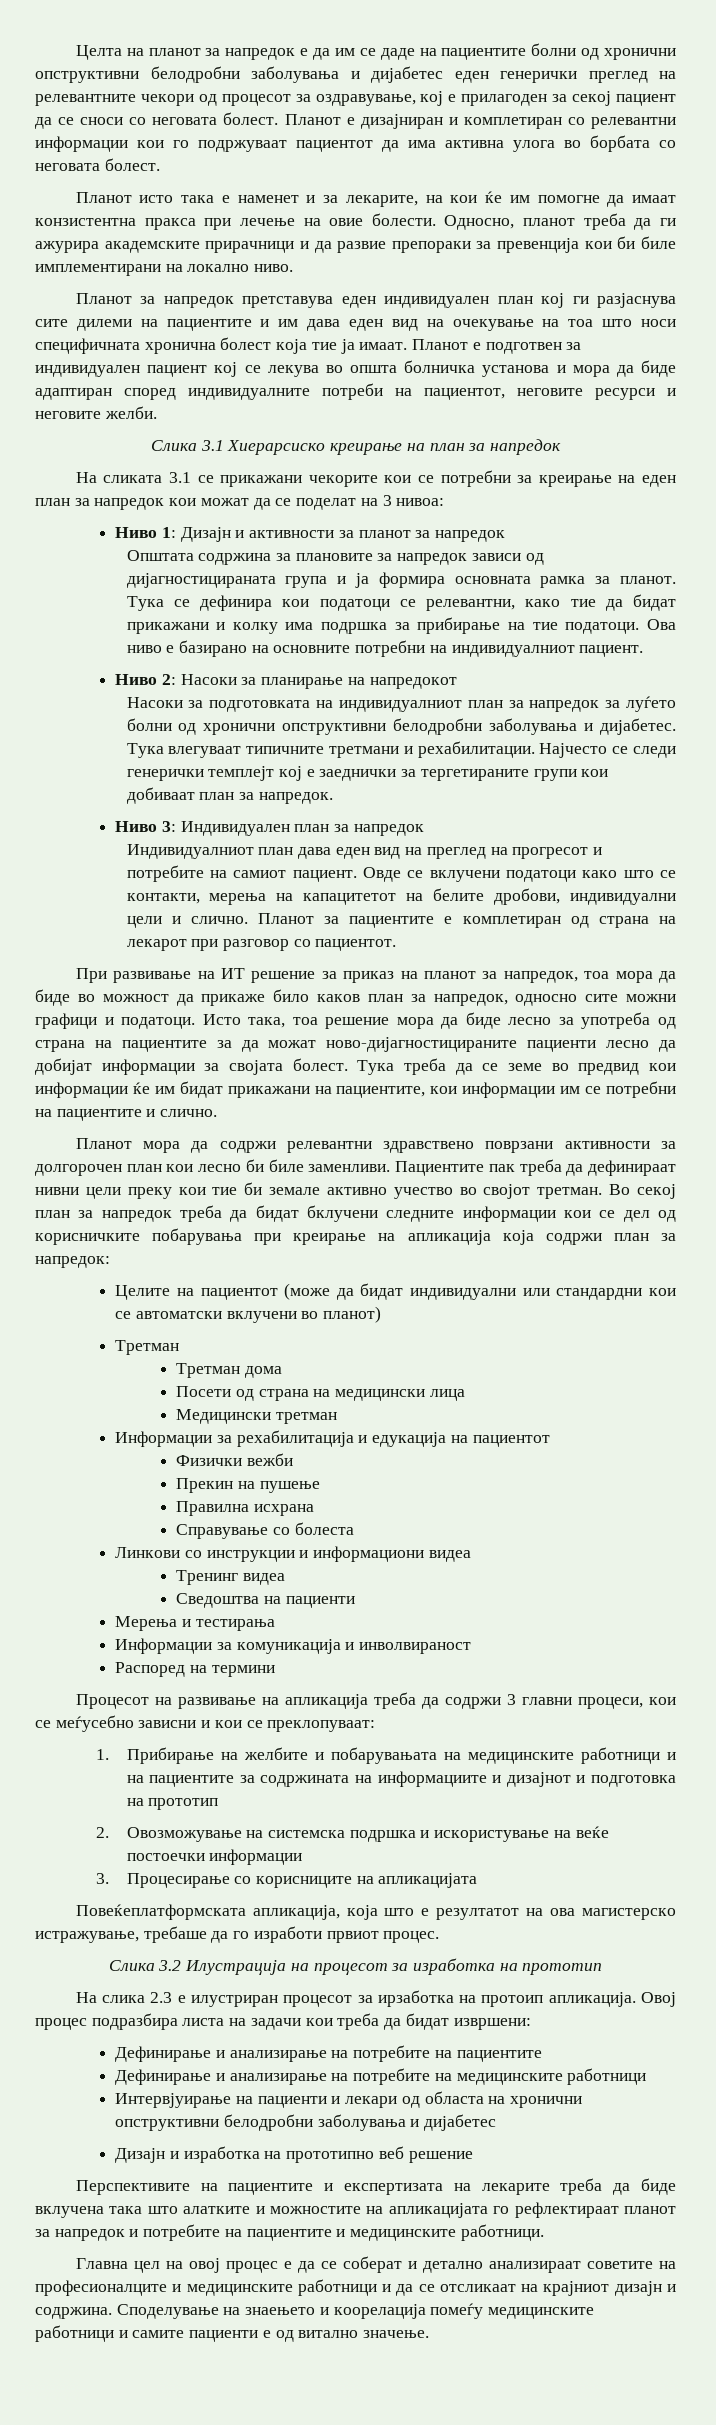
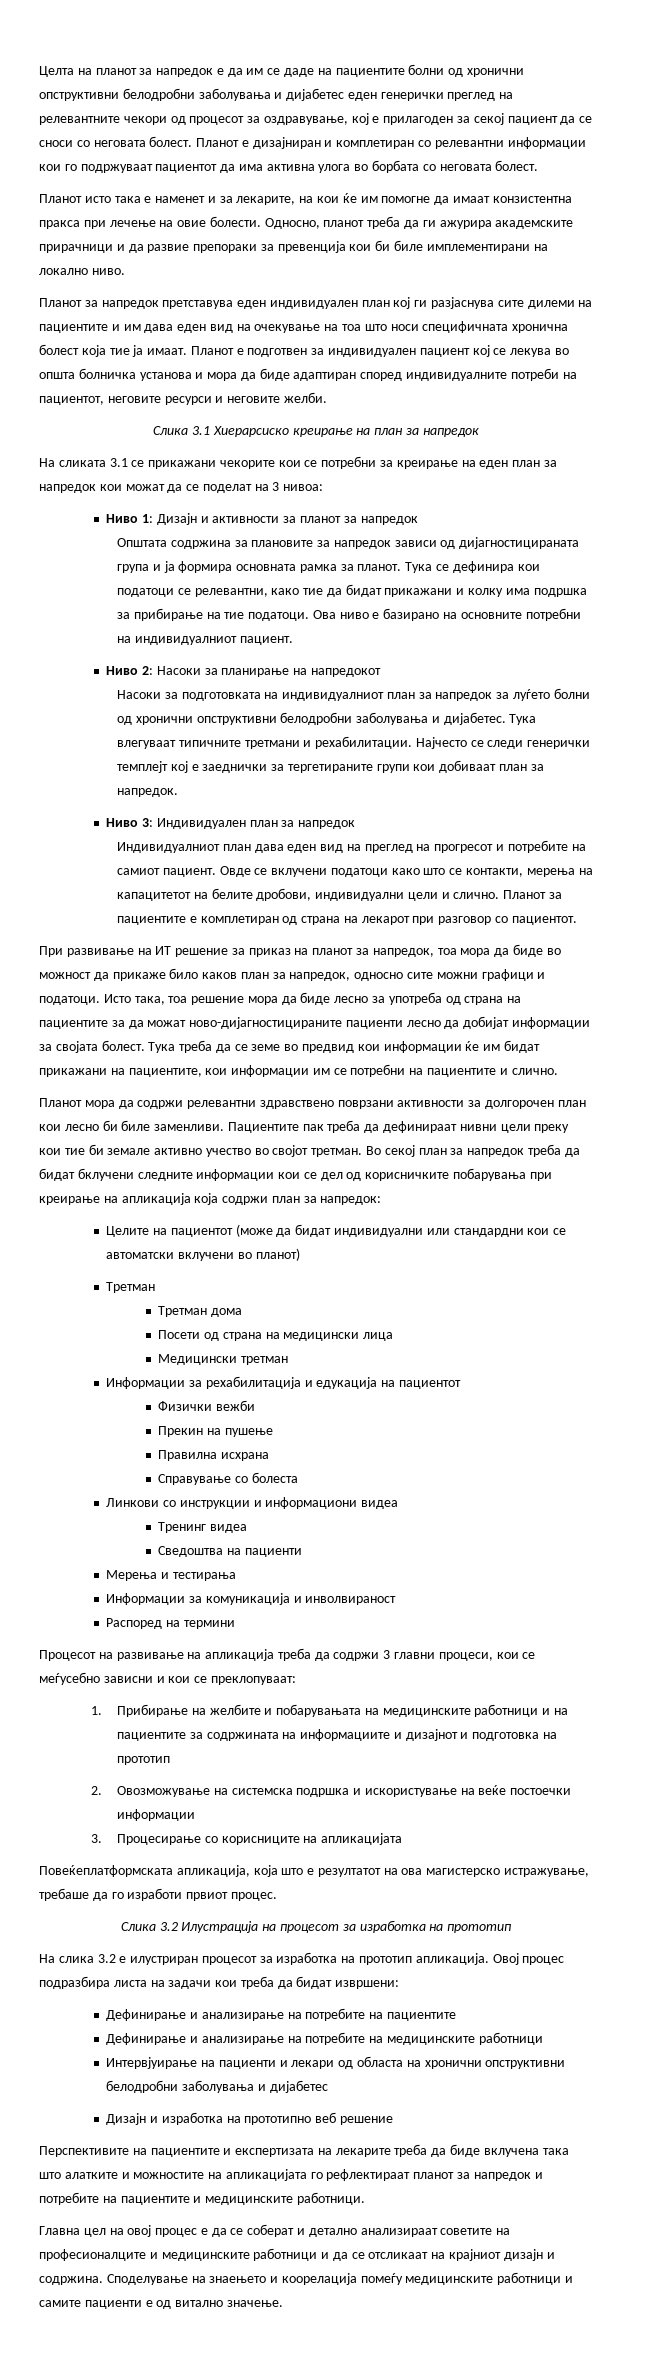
- На слика 2.3 е илустриран процесот за ирзаботка на протоип апликација.
+ На слика 3.2 е илустриран процесот за изработка на прототип апликација.

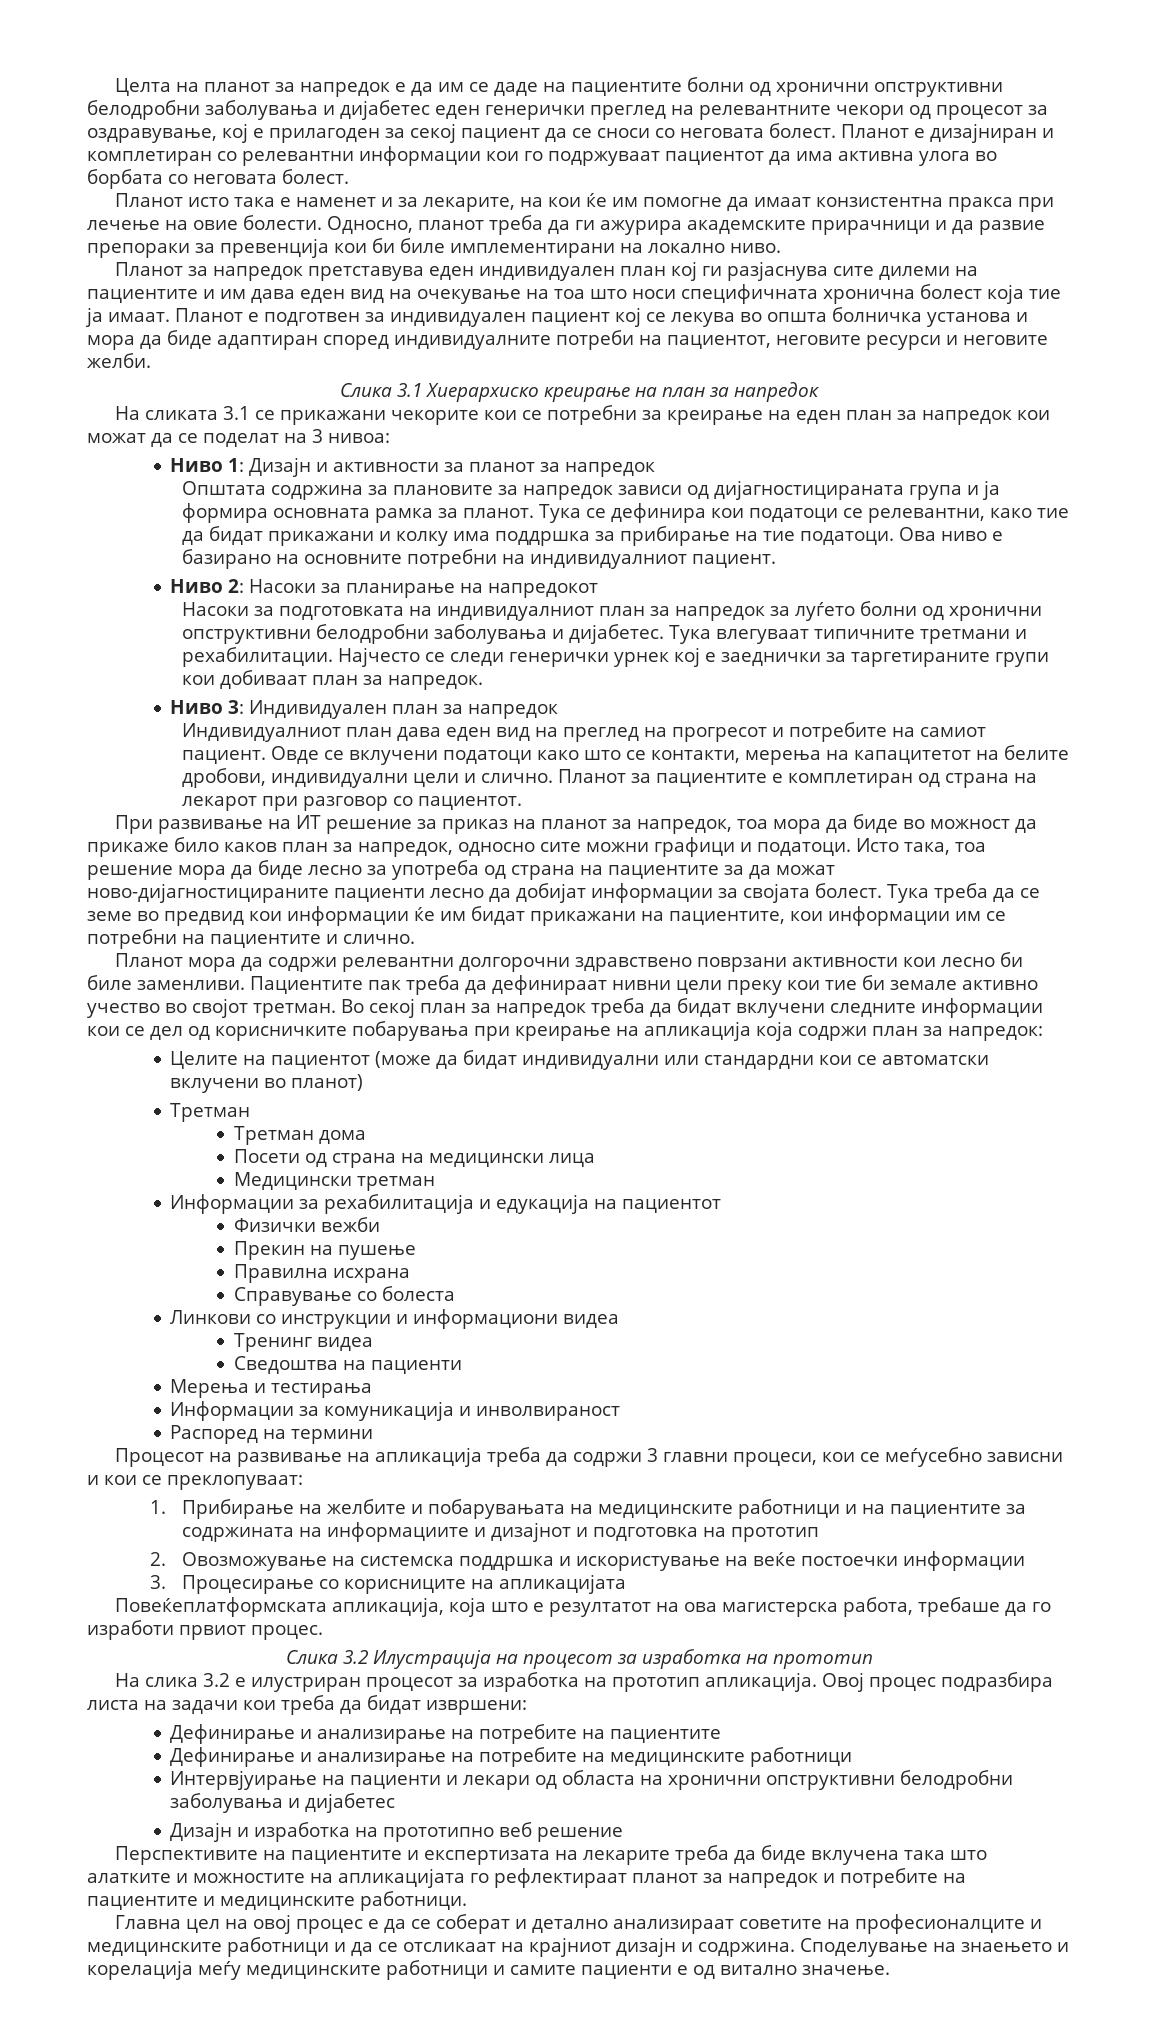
- Слика 3.1 Хиерарсиско креирање на план за напредок
+ Слика 3.1 Хиерархиско креирање на план за напредок
- Тука се дефинира кои податоци се релевантни, како тие да бидат прикажани и колку има подршка за прибирање на тие податоци.
+ Тука се дефинира кои податоци се релевантни, како тие да бидат прикажани и колку има поддршка за прибирање на тие податоци.
- Најчесто се следи генерички темплејт кој е заеднички за тергетираните групи кои добиваат план за напредок.
+ Најчесто се следи генерички урнек кој е заеднички за таргетираните групи кои добиваат план за напредок.
- Планот мора да содржи релевантни здравствено поврзани активности за долгорочен план кои лесно би биле заменливи.
+ Планот мора да содржи релевантни долгорочни здравствено поврзани активности кои лесно би биле заменливи.
- Во секој план за напредок треба да бидат бклучени следните информации кои се дел од корисничките побарувања при креирање на апликација која содржи план за напредок:
+ Во секој план за напредок треба да бидат вклучени следните информации кои се дел од корисничките побарувања при креирање на апликација која содржи план за напредок:
- 2. Овозможување на системска подршка и искористување на веќе постоечки информации
+ 2. Овозможување на системска поддршка и искористување на веќе постоечки информации
- Повеќеплатформската апликација, која што е резултатот на ова магистерско истражување, требаше да го изработи првиот процес.
+ Повеќеплатформската апликација, која што е резултатот на ова магистерска работа, требаше да го изработи првиот процес.
- Споделување на знаењето и коорелација помеѓу медицинските работници и самите пациенти е од витално значење.
+ Споделување на знаењето и корелација меѓу медицинските работници и самите пациенти е од витално значење.

